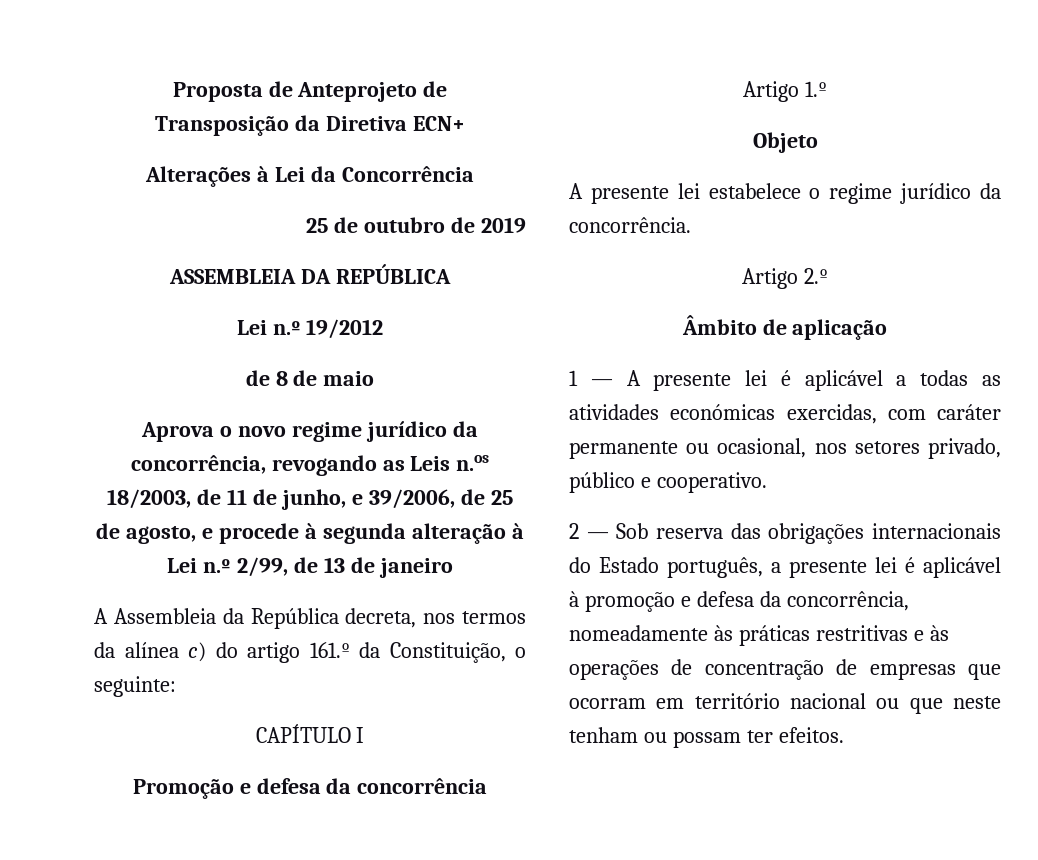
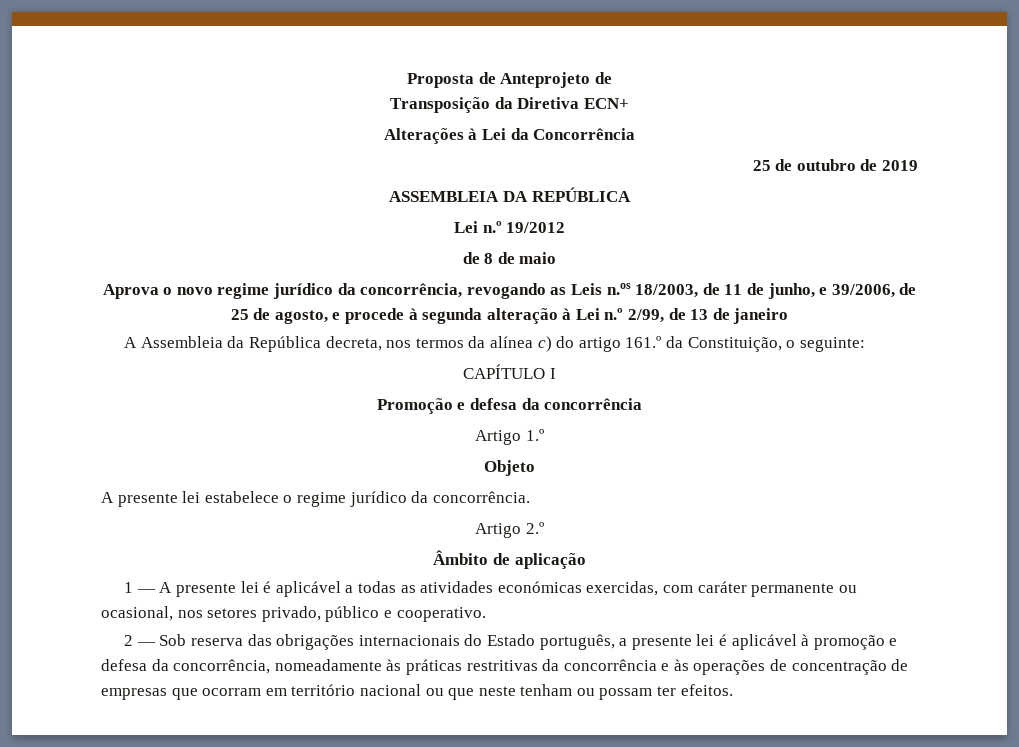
- 2 — Sob reserva das obrigações internacionais do Estado português, a presente lei é aplicável à promoção e defesa da concorrência, nomeadamente às práticas restritivas e às operações de concentração de empresas que ocorram em território nacional ou que neste tenham ou possam ter efeitos.
+ 2 — Sob reserva das obrigações internacionais do Estado português, a presente lei é aplicável à promoção e defesa da concorrência, nomeadamente às práticas restritivas da concorrência e às operações de concentração de empresas que ocorram em território nacional ou que neste tenham ou possam ter efeitos.

